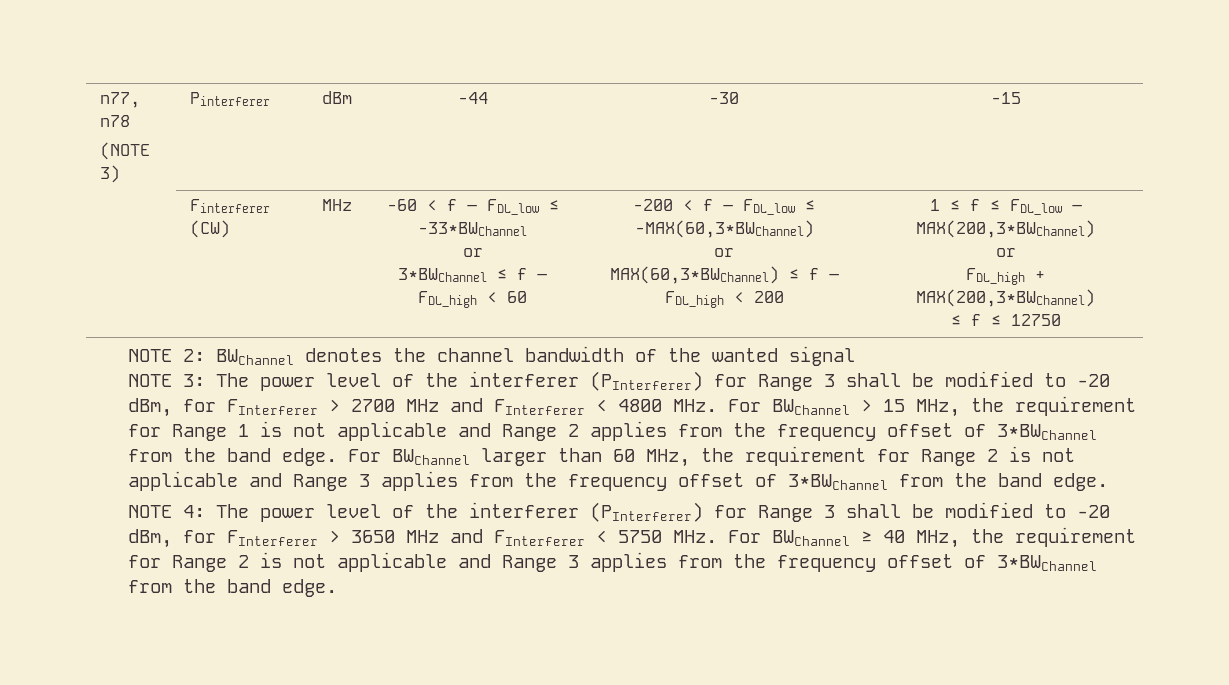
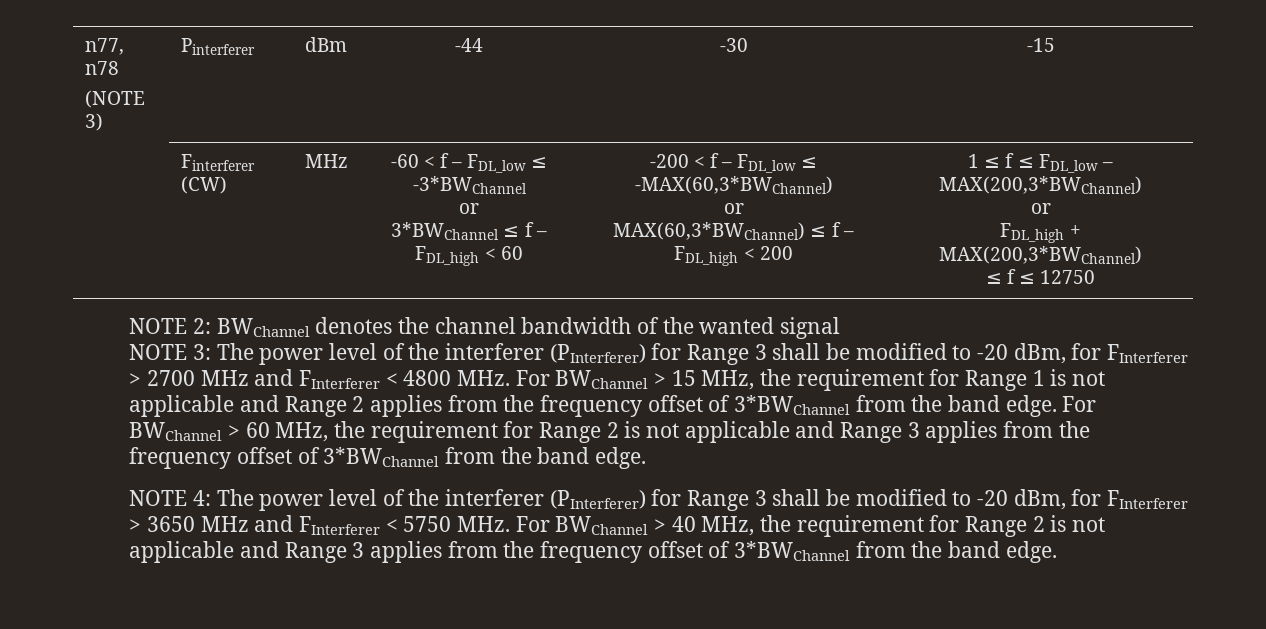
- -60 < f – FDL_low ≤ -33*BWChannel
+ -60 < f – FDL_low ≤ -3*BWChannel
- For BWChannel larger than 60 MHz, the requirement for Range 2 is not applicable and Range 3 applies from the frequency offset of 3*BWChannel from the band edge.
+ For BWChannel > 60 MHz, the requirement for Range 2 is not applicable and Range 3 applies from the frequency offset of 3*BWChannel from the band edge.
- NOTE 4: The power level of the interferer (PInterferer) for Range 3 shall be modified to -20 dBm, for FInterferer > 3650 MHz and FInterferer < 5750 MHz. For BWChannel ≥ 40 MHz, the requirement for Range 2 is not applicable and Range 3 applies from the frequency offset of 3*BWChannel from the band edge.
+ NOTE 4: The power level of the interferer (PInterferer) for Range 3 shall be modified to -20 dBm, for FInterferer > 3650 MHz and FInterferer < 5750 MHz. For BWChannel > 40 MHz, the requirement for Range 2 is not applicable and Range 3 applies from the frequency offset of 3*BWChannel from the band edge.

